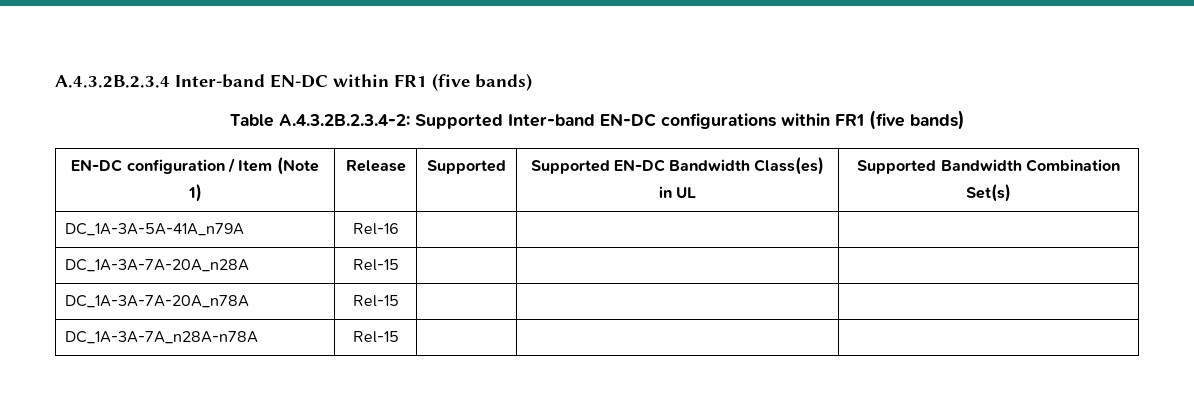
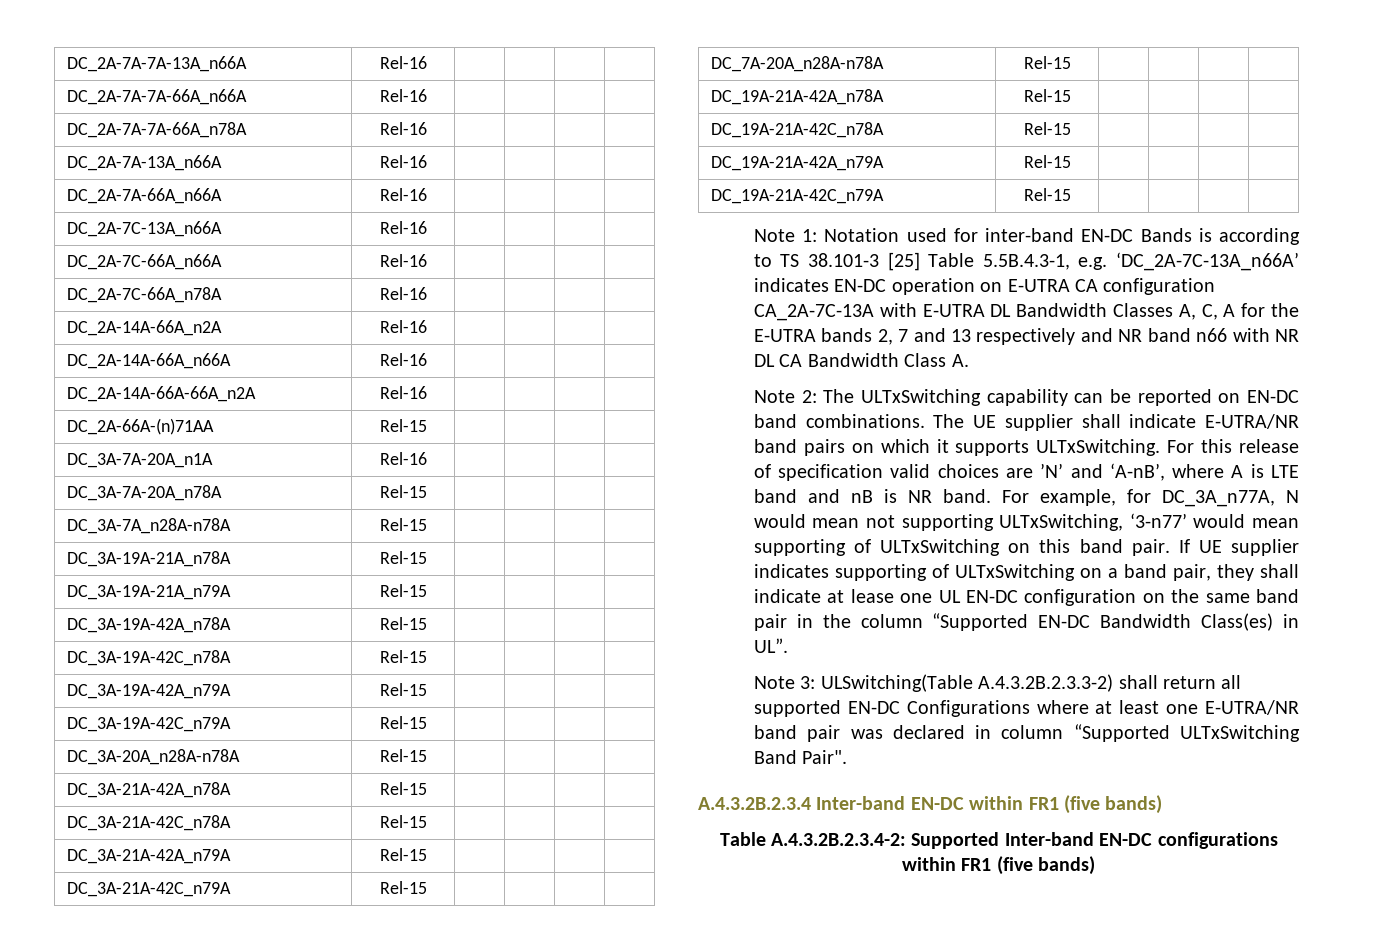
+ DC_2A-7A-7A-13A_n66A | Rel-16 | | | |
+ DC_2A-7A-7A-66A_n66A | Rel-16 | | | |
+ DC_2A-7A-7A-66A_n78A | Rel-16 | | | |
+ DC_2A-7A-13A_n66A | Rel-16 | | | |
+ DC_2A-7A-66A_n66A | Rel-16 | | | |
+ DC_2A-7C-13A_n66A | Rel-16 | | | |
+ DC_2A-7C-66A_n66A | Rel-16 | | | |
+ DC_2A-7C-66A_n78A | Rel-16 | | | |
+ DC_2A-14A-66A_n2A | Rel-16 | | | |
+ DC_2A-14A-66A_n66A | Rel-16 | | | |
+ DC_2A-14A-66A-66A_n2A | Rel-16 | | | |
+ DC_2A-66A-(n)71AA | Rel-15 | | | |
+ DC_3A-7A-20A_n1A | Rel-16 | | | |
+ DC_3A-7A-20A_n78A | Rel-15 | | | |
+ DC_3A-7A_n28A-n78A | Rel-15 | | | |
+ DC_3A-19A-21A_n78A | Rel-15 | | | |
+ DC_3A-19A-21A_n79A | Rel-15 | | | |
+ DC_3A-19A-42A_n78A | Rel-15 | | | |
+ DC_3A-19A-42C_n78A | Rel-15 | | | |
+ DC_3A-19A-42A_n79A | Rel-15 | | | |
+ DC_3A-19A-42C_n79A | Rel-15 | | | |
+ DC_3A-20A_n28A-n78A | Rel-15 | | | |
+ DC_3A-21A-42A_n78A | Rel-15 | | | |
+ DC_3A-21A-42C_n78A | Rel-15 | | | |
+ DC_3A-21A-42A_n79A | Rel-15 | | | |
+ DC_3A-21A-42C_n79A | Rel-15 | | | |
+ DC_7A-20A_n28A-n78A | Rel-15 | | | |
+ DC_19A-21A-42A_n78A | Rel-15 | | | |
+ DC_19A-21A-42C_n78A | Rel-15 | | | |
+ DC_19A-21A-42A_n79A | Rel-15 | | | |
+ DC_19A-21A-42C_n79A | Rel-15 | | | |
+ Note 1: Notation used for inter-band EN-DC Bands is according to TS 38.101-3 [25] Table 5.5B.4.3-1, e.g. ‘DC_2A-7C-13A_n66A’ indicates EN-DC operation on E-UTRA CA configuration CA_2A-7C-13A with E-UTRA DL Bandwidth Classes A, C, A for the E-UTRA bands 2, 7 and 13 respectively and NR band n66 with NR DL CA Bandwidth Class A.
+ Note 2: The ULTxSwitching capability can be reported on EN-DC band combinations. The UE supplier shall indicate E-UTRA/NR band pairs on which it supports ULTxSwitching. For this release of specification valid choices are ’N’ and ‘A-nB’, where A is LTE band and nB is NR band. For example, for DC_3A_n77A, N would mean not supporting ULTxSwitching, ‘3-n77’ would mean supporting of ULTxSwitching on this band pair. If UE supplier indicates supporting of ULTxSwitching on a band pair, they shall indicate at lease one UL EN-DC configuration on the same band pair in the column “Supported EN-DC Bandwidth Class(es) in UL”.
+ Note 3: ULSwitching(Table A.4.3.2B.2.3.3-2) shall return all supported EN-DC Configurations where at least one E-UTRA/NR band pair was declared in column “Supported ULTxSwitching Band Pair".
- EN-DC configuration / Item (Note 1) | Release | Supported | Supported EN-DC Bandwidth Class(es) in UL | Supported Bandwidth Combination Set(s)
- DC_1A-3A-5A-41A_n79A | Rel-16 | | |
- DC_1A-3A-7A-20A_n28A | Rel-15 | | |
- DC_1A-3A-7A-20A_n78A | Rel-15 | | |
- DC_1A-3A-7A_n28A-n78A | Rel-15 | | |

